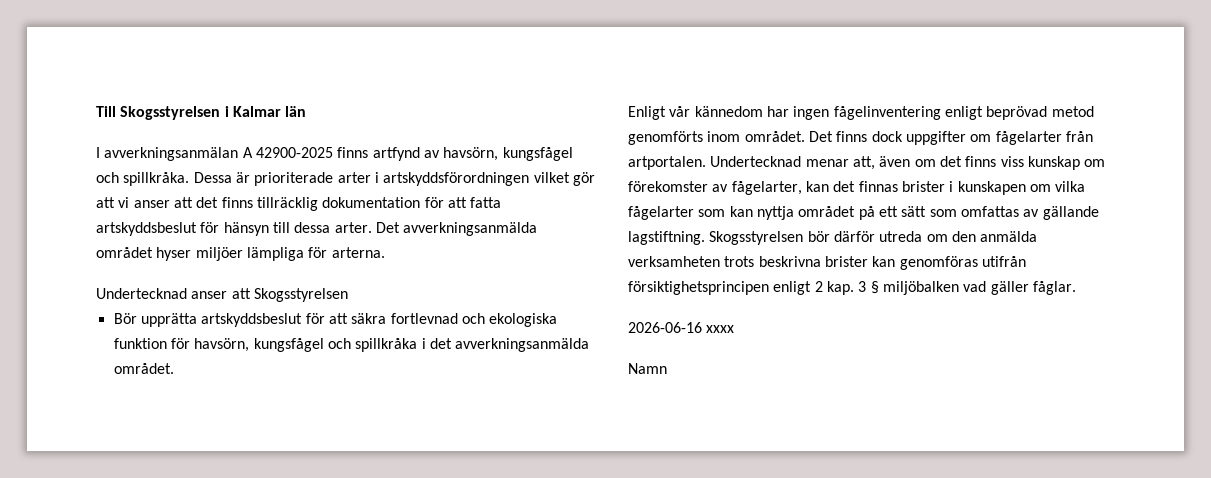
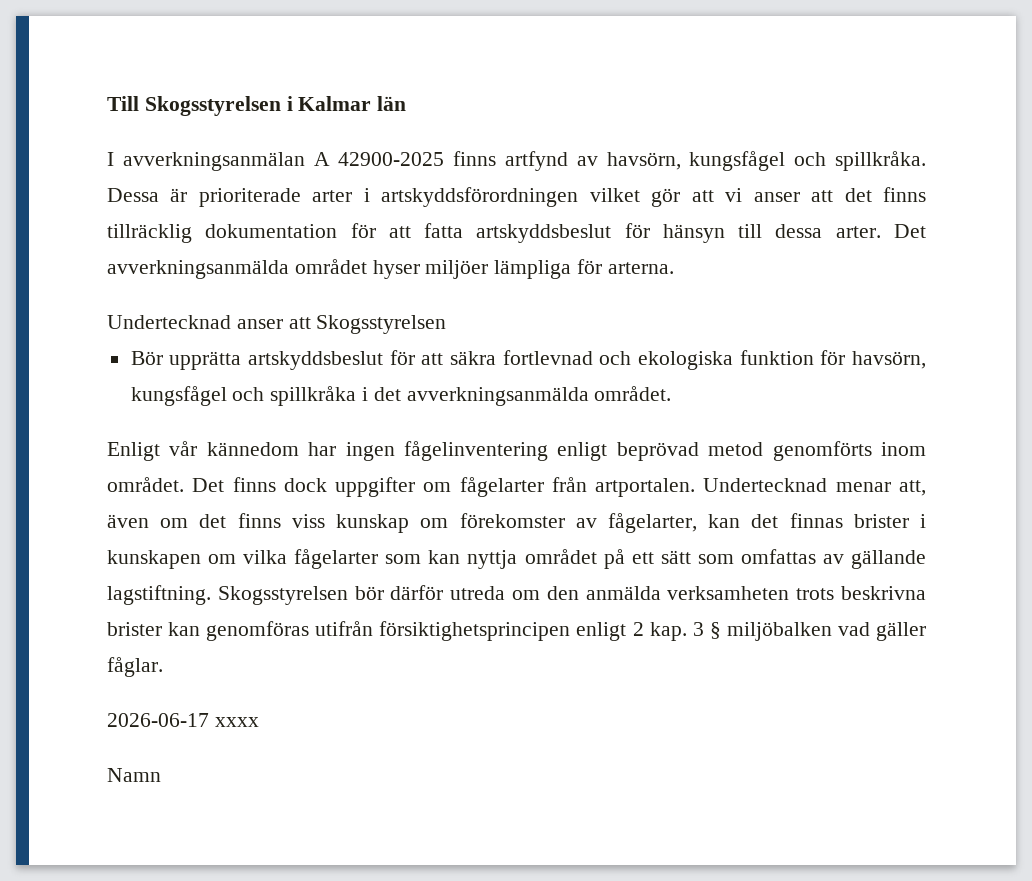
- 2026-06-16 xxxx
+ 2026-06-17 xxxx

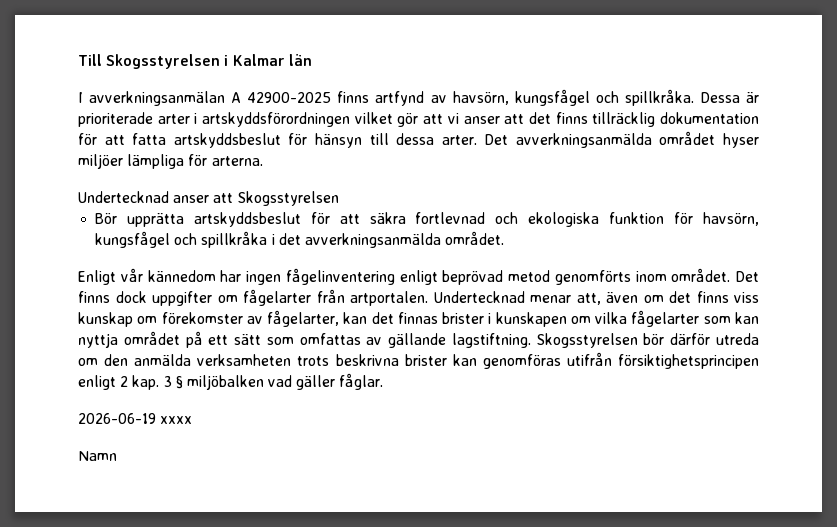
- 2026-06-17 xxxx
+ 2026-06-19 xxxx

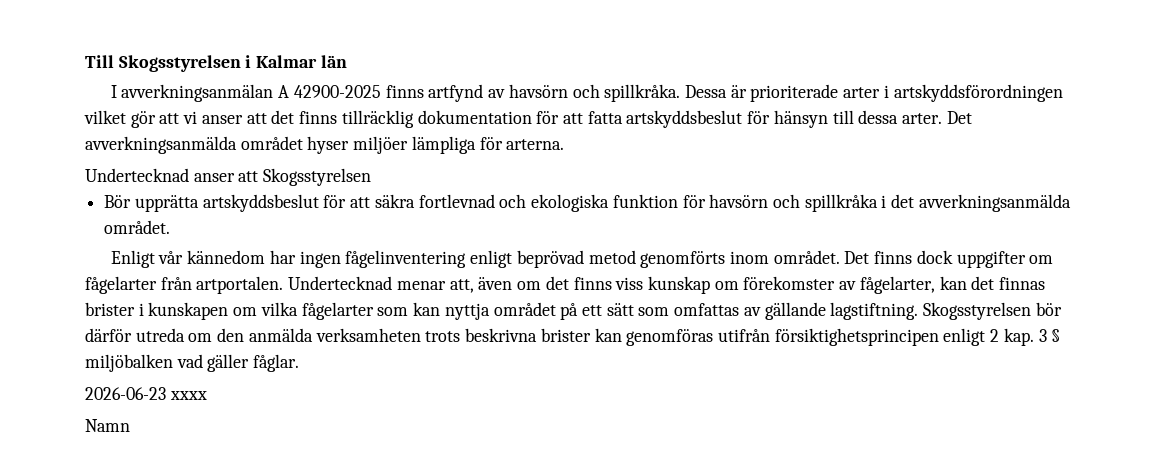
- I avverkningsanmälan A 42900-2025 finns artfynd av havsörn, kungsfågel och spillkråka.
+ I avverkningsanmälan A 42900-2025 finns artfynd av havsörn och spillkråka.
- Bör upprätta artskyddsbeslut för att säkra fortlevnad och ekologiska funktion för havsörn, kungsfågel och spillkråka i det avverkningsanmälda området.
+ Bör upprätta artskyddsbeslut för att säkra fortlevnad och ekologiska funktion för havsörn och spillkråka i det avverkningsanmälda området.
- 2026-06-19 xxxx
+ 2026-06-23 xxxx

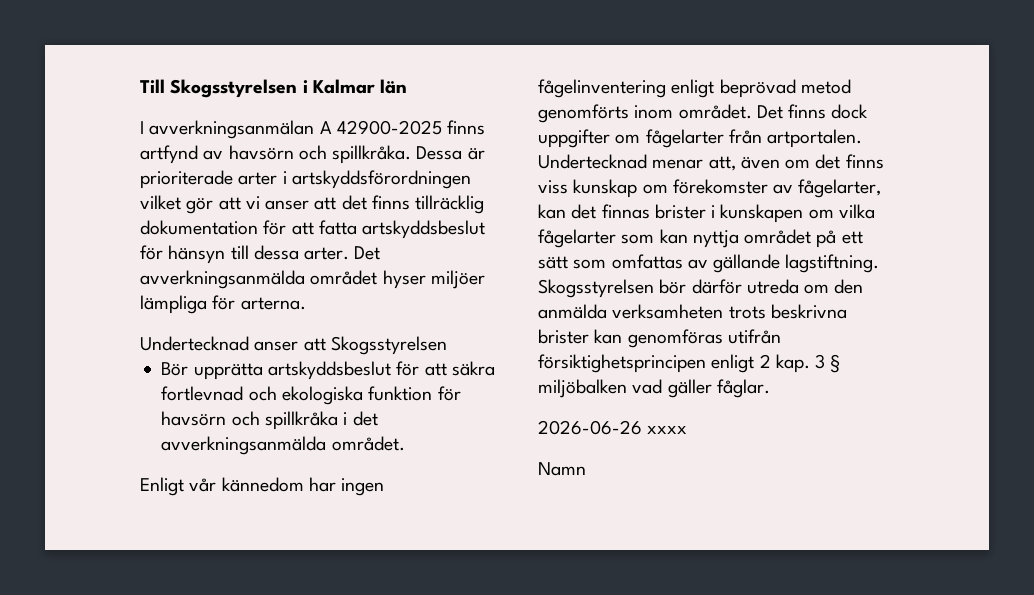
- 2026-06-23 xxxx
+ 2026-06-26 xxxx

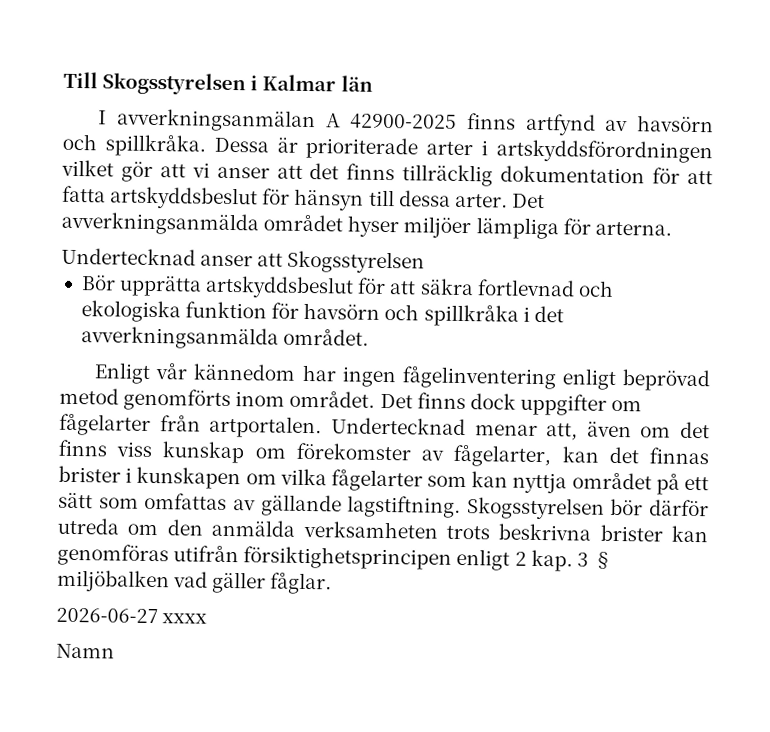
- 2026-06-26 xxxx
+ 2026-06-27 xxxx

